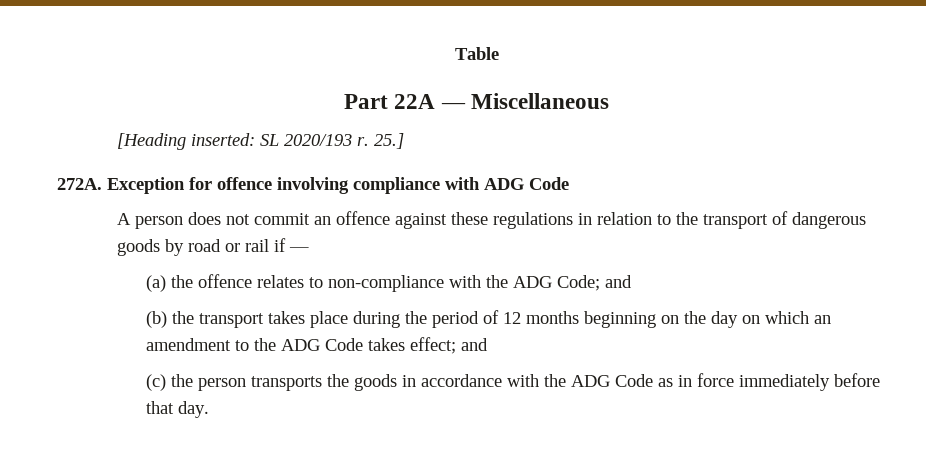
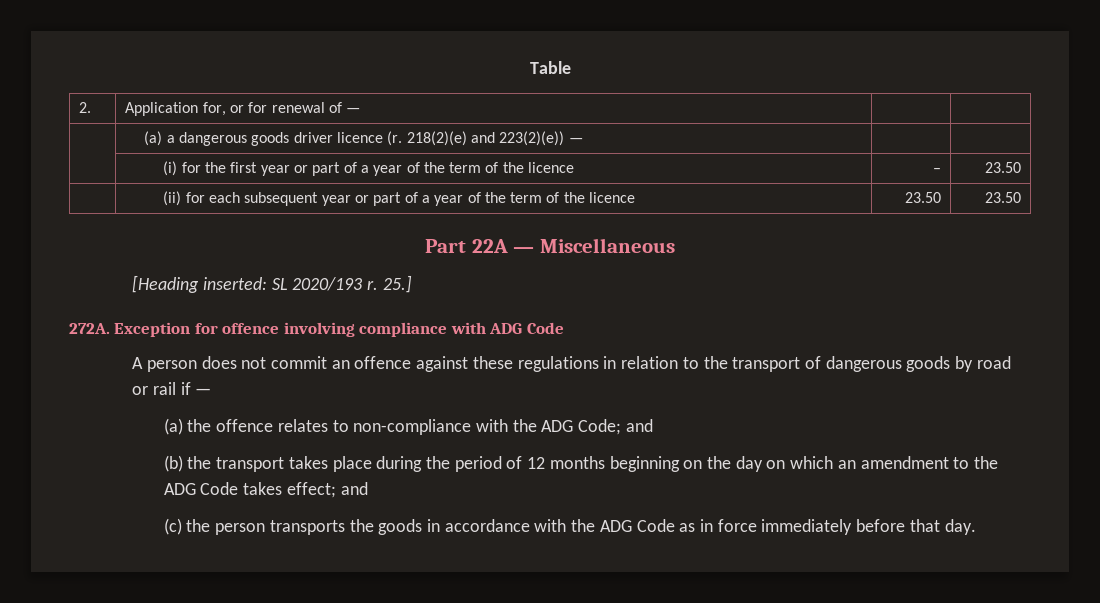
+ 2. | Application for, or for renewal of — | |
+ | (a) a dangerous goods driver licence (r. 218(2)(e) and 223(2)(e)) — | |
+ | (i) for the first year or part of a year of the term of the licence | – | 23.50
+ | (ii) for each subsequent year or part of a year of the term of the licence | 23.50 | 23.50

